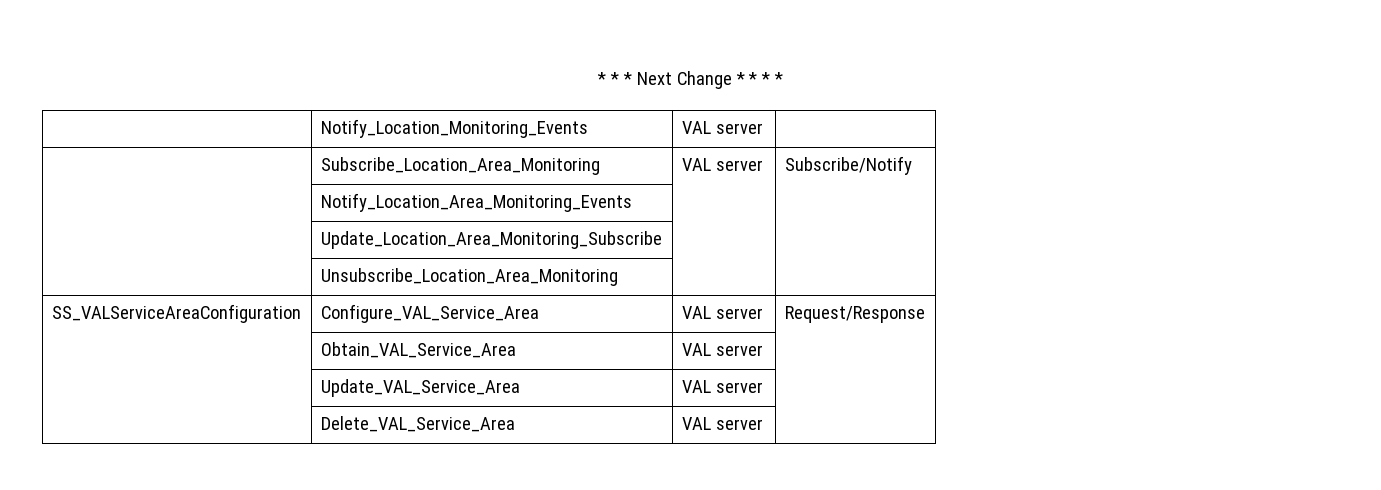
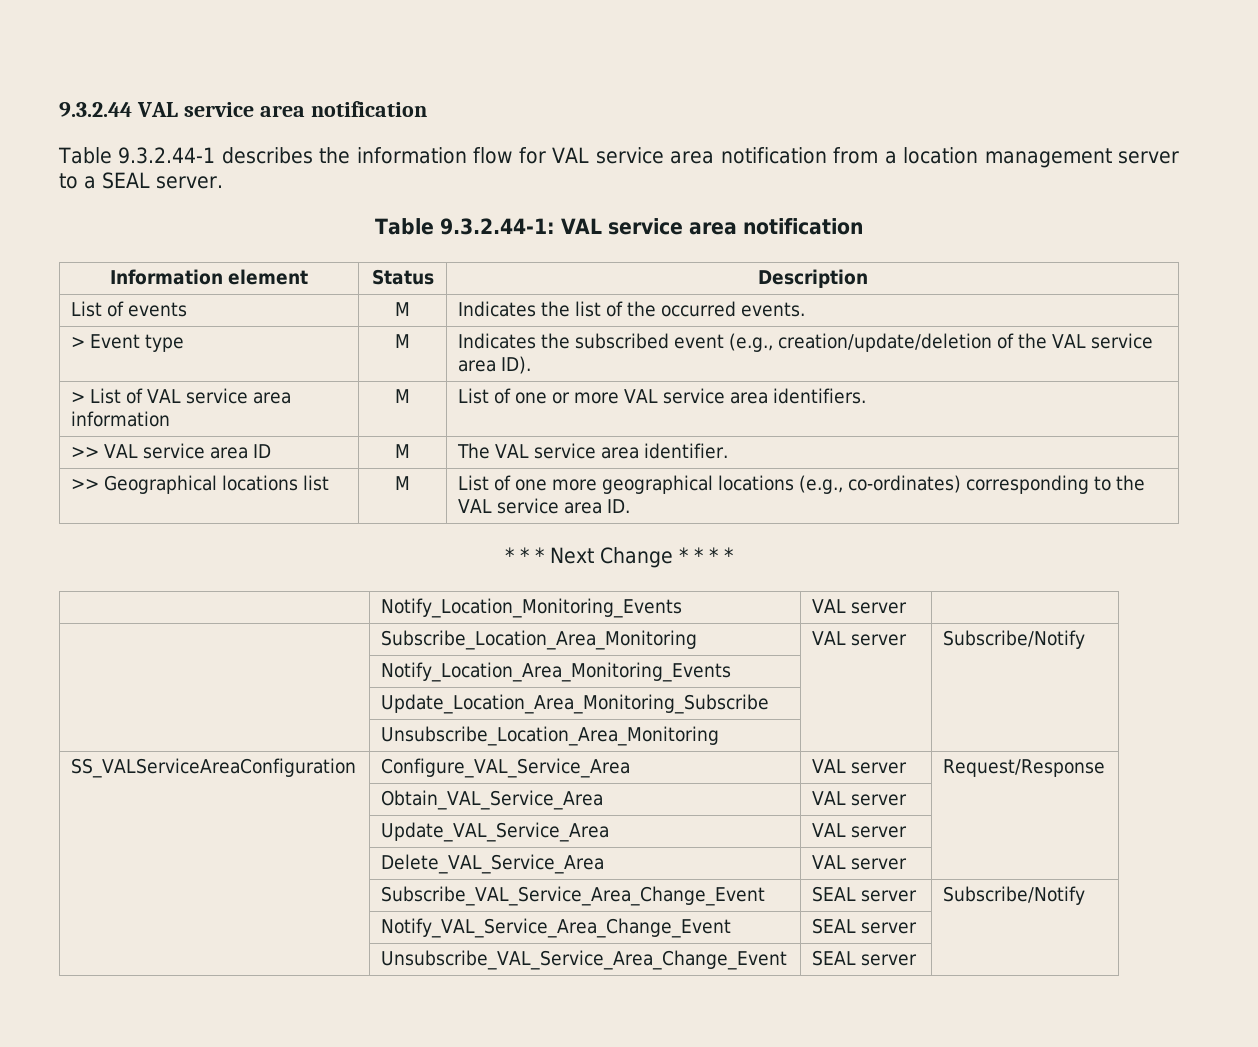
+ 9.3.2.44 VAL service area notification
+ Table 9.3.2.44-1 describes the information flow for VAL service area notification from a location management server to a SEAL server.
+ Table 9.3.2.44-1: VAL service area notification
+ Information element | Status | Description
+ List of events | M | Indicates the list of the occurred events.
+ > Event type | M | Indicates the subscribed event (e.g., creation/update/deletion of the VAL service area ID).
+ > List of VAL service area information | M | List of one or more VAL service area identifiers.
+ >> VAL service area ID | M | The VAL service area identifier.
+ >> Geographical locations list | M | List of one more geographical locations (e.g., co-ordinates) corresponding to the VAL service area ID.
+ | Subscribe_VAL_Service_Area_Change_Event | SEAL server | Subscribe/Notify
+ | Notify_VAL_Service_Area_Change_Event | SEAL server |
+ | Unsubscribe_VAL_Service_Area_Change_Event | SEAL server |

